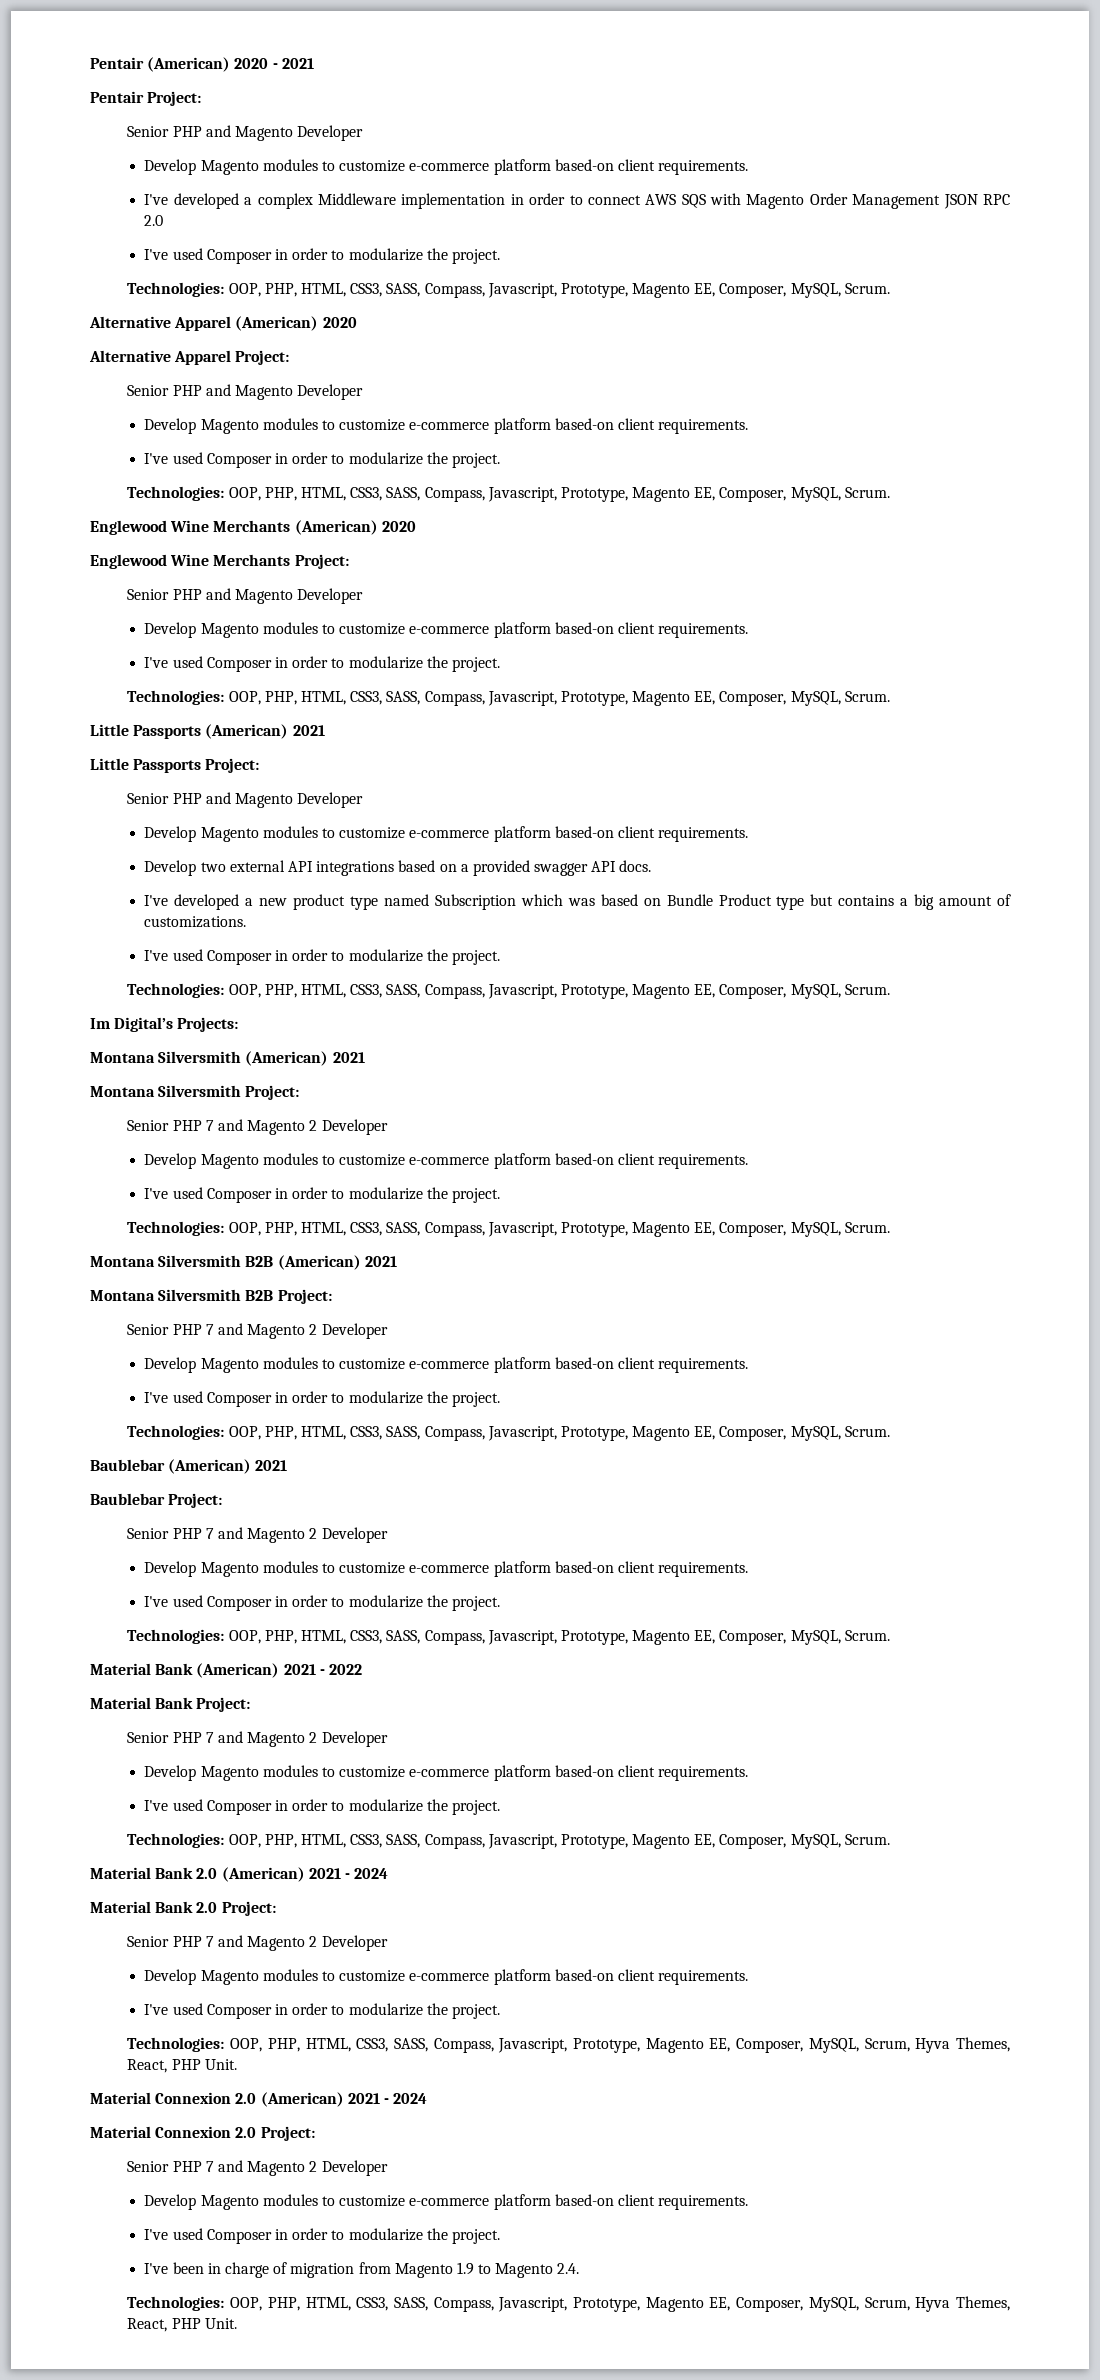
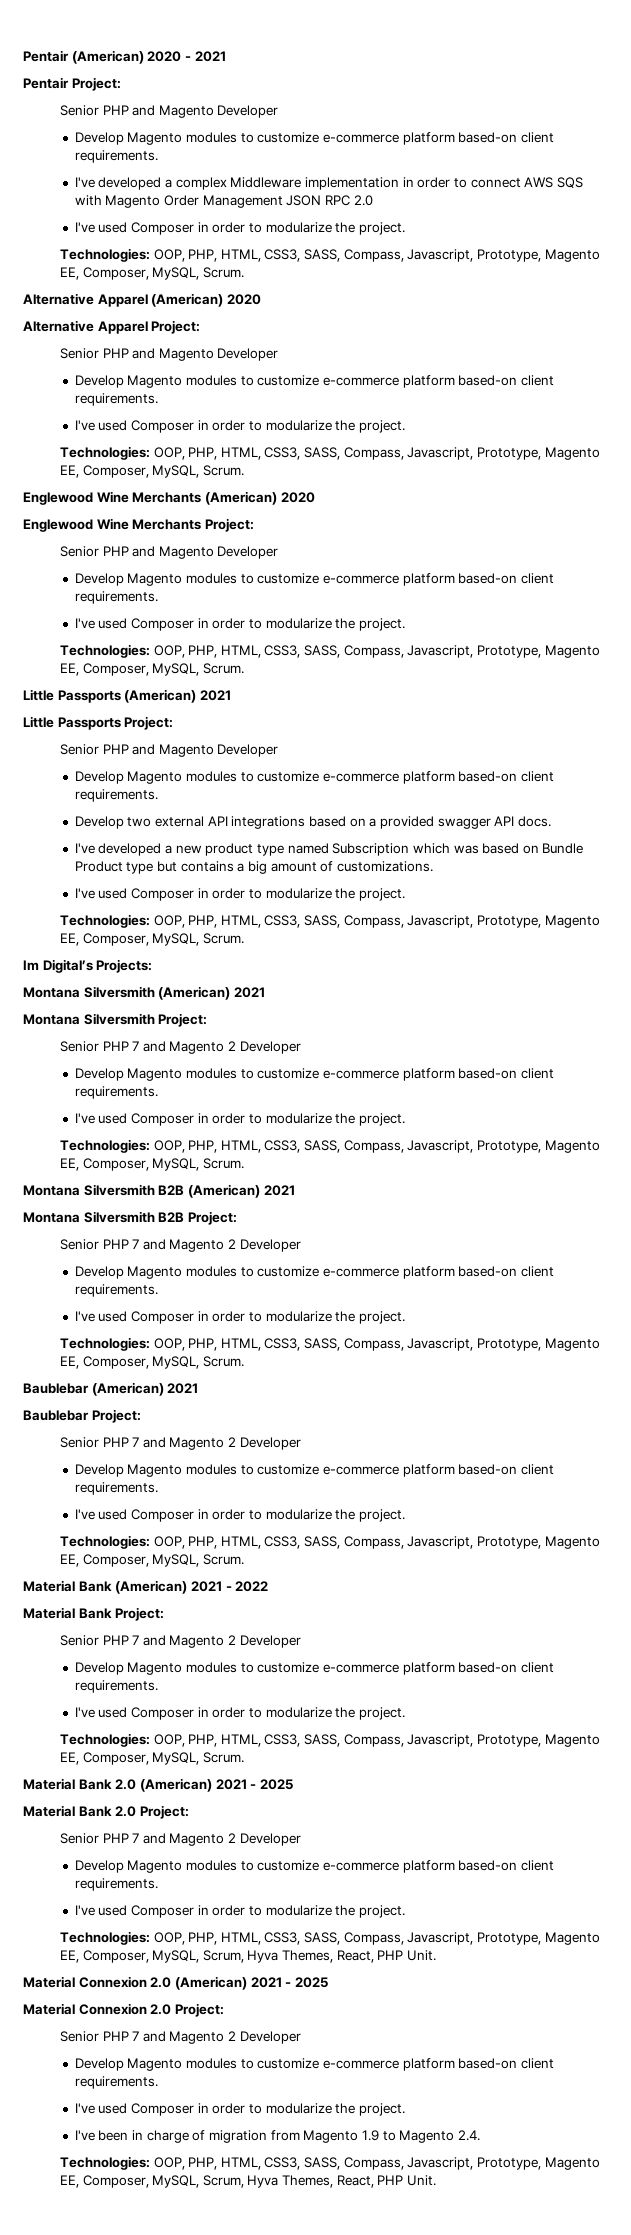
- Material Bank 2.0 (American) 2021 - 2024
+ Material Bank 2.0 (American) 2021 - 2025
- Material Connexion 2.0 (American) 2021 - 2024
+ Material Connexion 2.0 (American) 2021 - 2025

